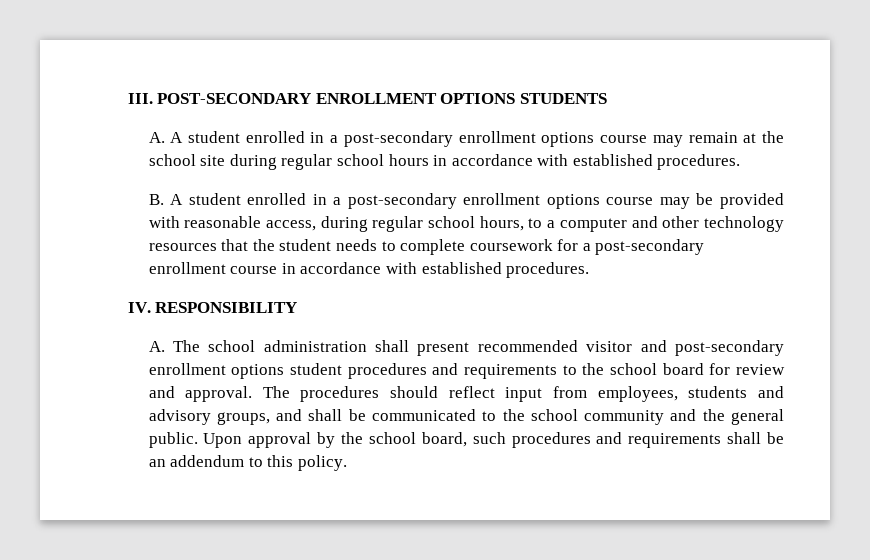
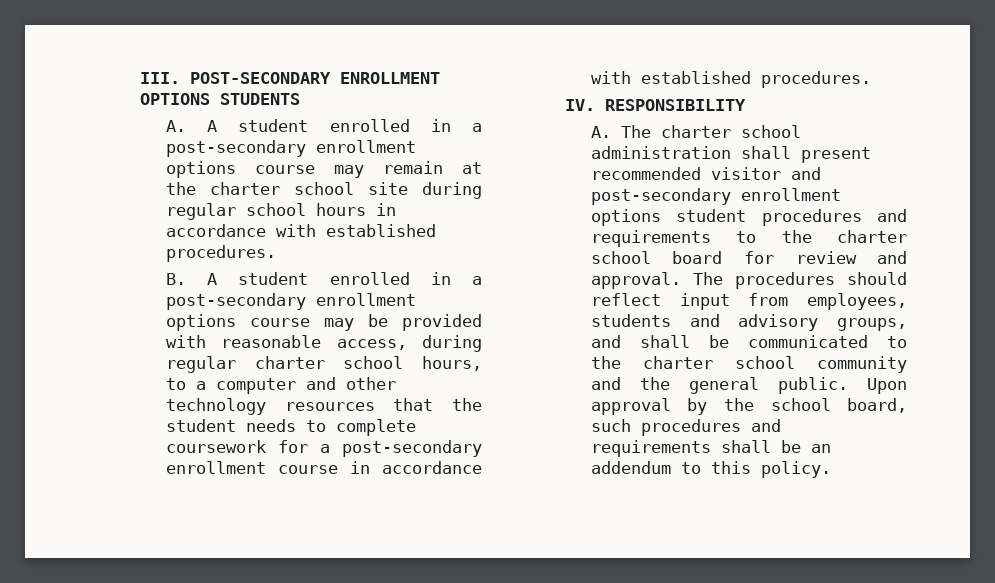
- A. A student enrolled in a post-secondary enrollment options course may remain at the school site during regular school hours in accordance with established procedures.
+ A. A student enrolled in a post-secondary enrollment options course may remain at the charter school site during regular school hours in accordance with established procedures.
- B. A student enrolled in a post-secondary enrollment options course may be provided with reasonable access, during regular school hours, to a computer and other technology resources that the student needs to complete coursework for a post-secondary enrollment course in accordance with established procedures.
+ B. A student enrolled in a post-secondary enrollment options course may be provided with reasonable access, during regular charter school hours, to a computer and other technology resources that the student needs to complete coursework for a post-secondary enrollment course in accordance with established procedures.
- A. The school administration shall present recommended visitor and post-secondary enrollment options student procedures and requirements to the school board for review and approval.
+ A. The charter school administration shall present recommended visitor and post-secondary enrollment options student procedures and requirements to the charter school board for review and approval.
- The procedures should reflect input from employees, students and advisory groups, and shall be communicated to the school community and the general public.
+ The procedures should reflect input from employees, students and advisory groups, and shall be communicated to the charter school community and the general public.

